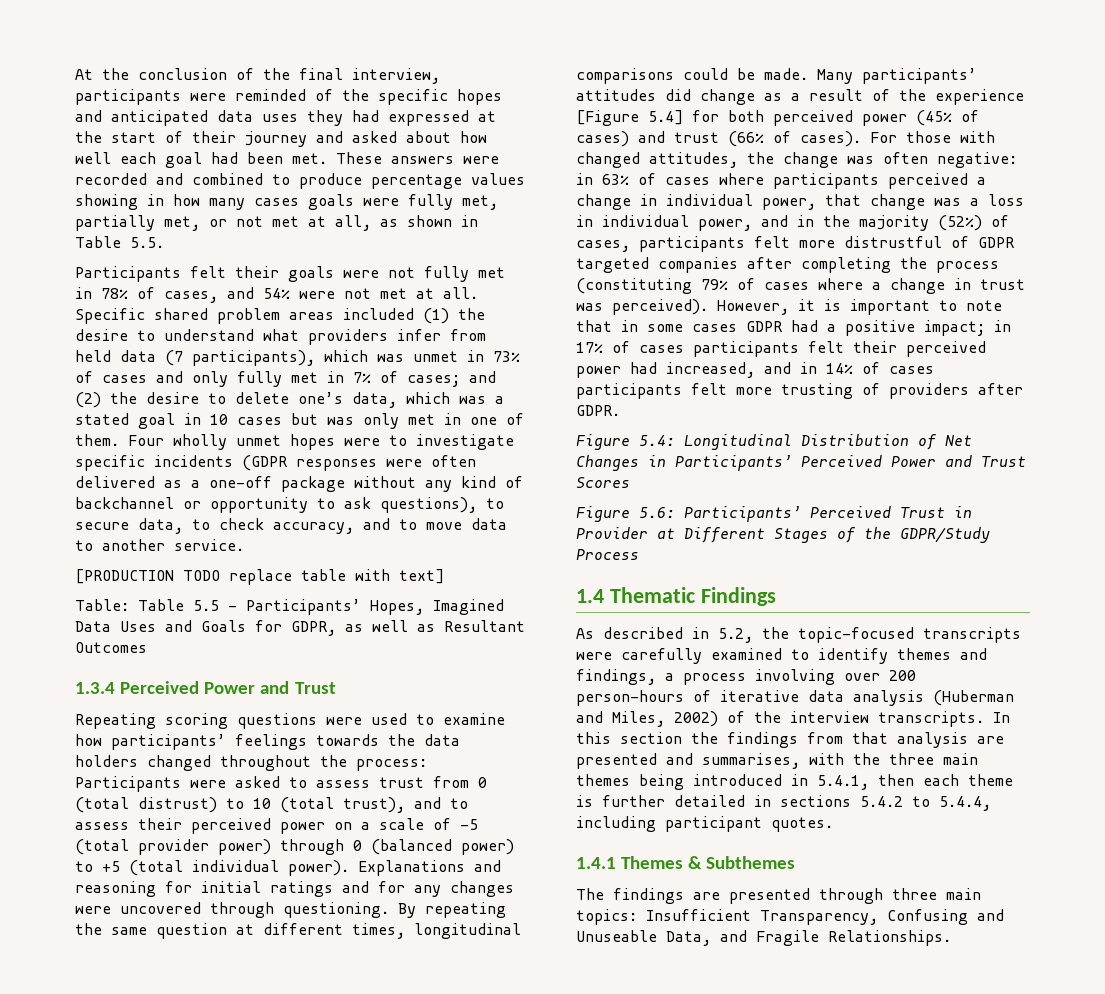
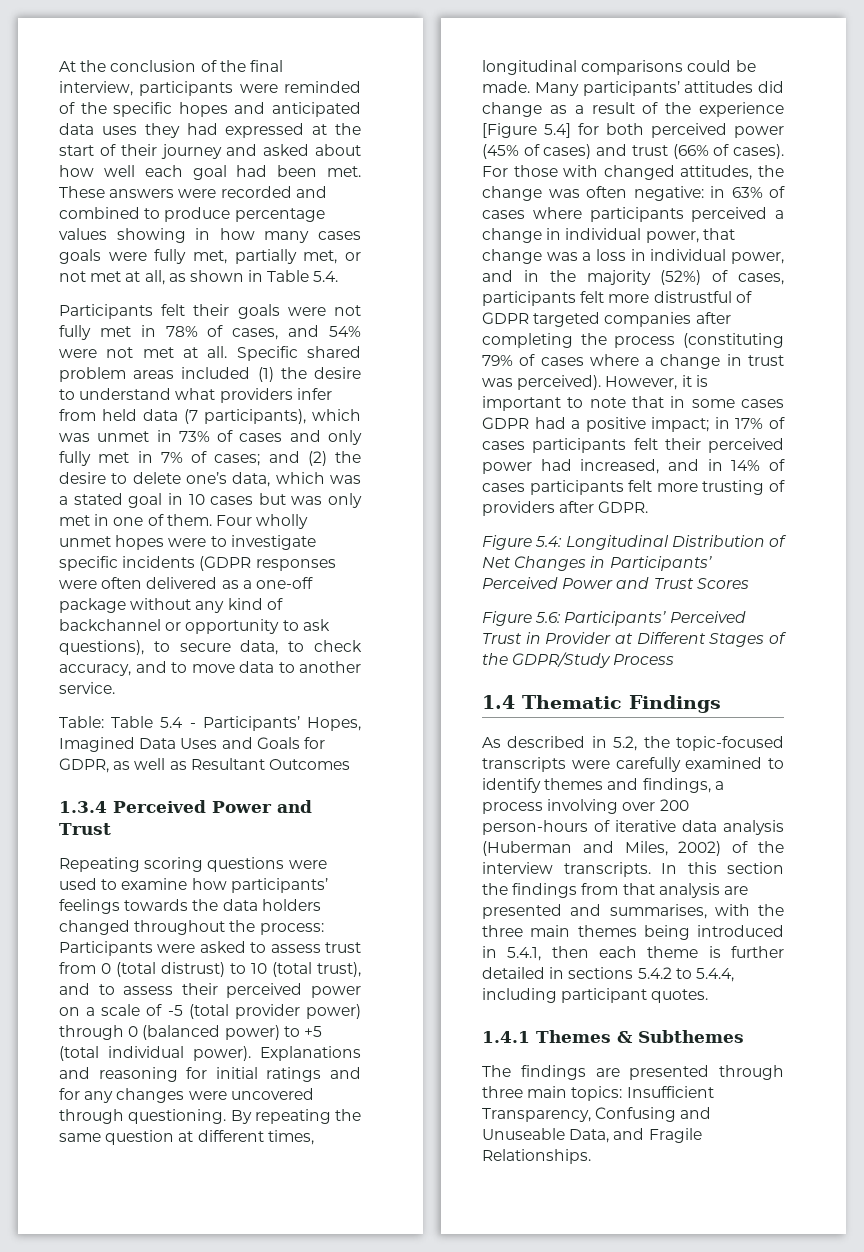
- These answers were recorded and combined to produce percentage values showing in how many cases goals were fully met, partially met, or not met at all, as shown in Table 5.5.
+ These answers were recorded and combined to produce percentage values showing in how many cases goals were fully met, partially met, or not met at all, as shown in Table 5.4.
- [PRODUCTION TODO replace table with text]
- Table: Table 5.5 - Participants’ Hopes, Imagined Data Uses and Goals for GDPR, as well as Resultant Outcomes
+ Table: Table 5.4 - Participants’ Hopes, Imagined Data Uses and Goals for GDPR, as well as Resultant Outcomes

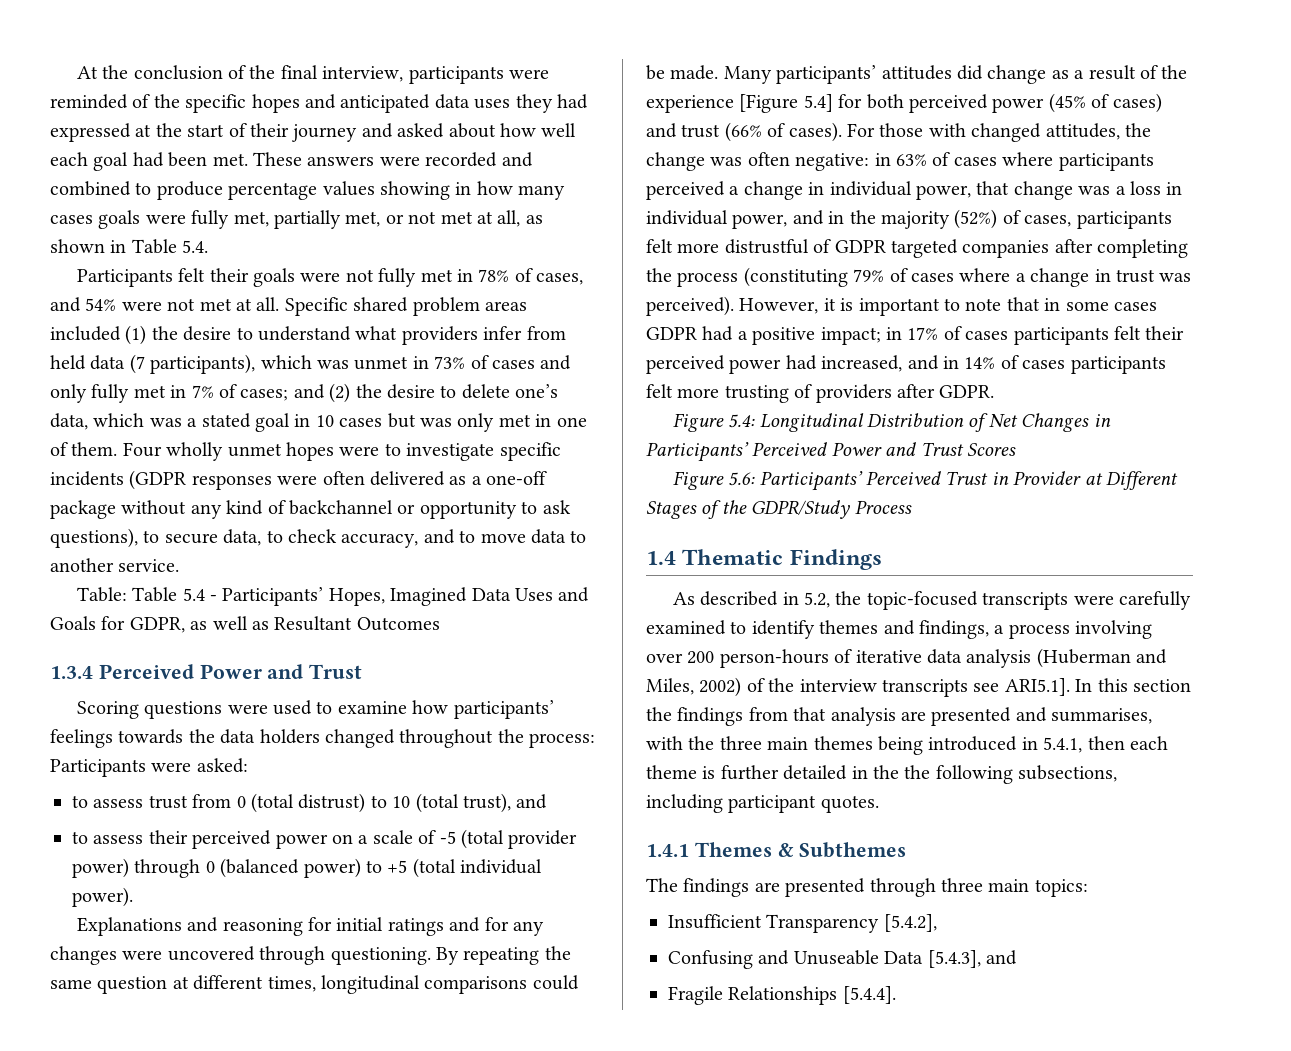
- Repeating scoring questions were used to examine how participants’ feelings towards the data holders changed throughout the process:
+ Scoring questions were used to examine how participants’ feelings towards the data holders changed throughout the process:
- Participants were asked to assess trust from 0 (total distrust) to 10 (total trust), and to assess their perceived power on a scale of -5 (total provider power) through 0 (balanced power) to +5 (total individual power). Explanations and reasoning for initial ratings and for any changes were uncovered through questioning.
+ Participants were asked:
+ to assess trust from 0 (total distrust) to 10 (total trust), and
+ to assess their perceived power on a scale of -5 (total provider power) through 0 (balanced power) to +5 (total individual power).
+ Explanations and reasoning for initial ratings and for any changes were uncovered through questioning.
- As described in 5.2, the topic-focused transcripts were carefully examined to identify themes and findings, a process involving over 200 person-hours of iterative data analysis (Huberman and Miles, 2002) of the interview transcripts. In this section the findings from that analysis are presented and summarises, with the three main themes being introduced in 5.4.1, then each theme is further detailed in sections 5.4.2 to 5.4.4, including participant quotes.
+ As described in 5.2, the topic-focused transcripts were carefully examined to identify themes and findings, a process involving over 200 person-hours of iterative data analysis (Huberman and Miles, 2002) of the interview transcripts see ARI5.1]. In this section the findings from that analysis are presented and summarises, with the three main themes being introduced in 5.4.1, then each theme is further detailed in the the following subsections, including participant quotes.
- The findings are presented through three main topics: Insufficient Transparency, Confusing and Unuseable Data, and Fragile Relationships.
+ The findings are presented through three main topics:
+ Insufficient Transparency [5.4.2],
+ Confusing and Unuseable Data [5.4.3], and
+ Fragile Relationships [5.4.4].

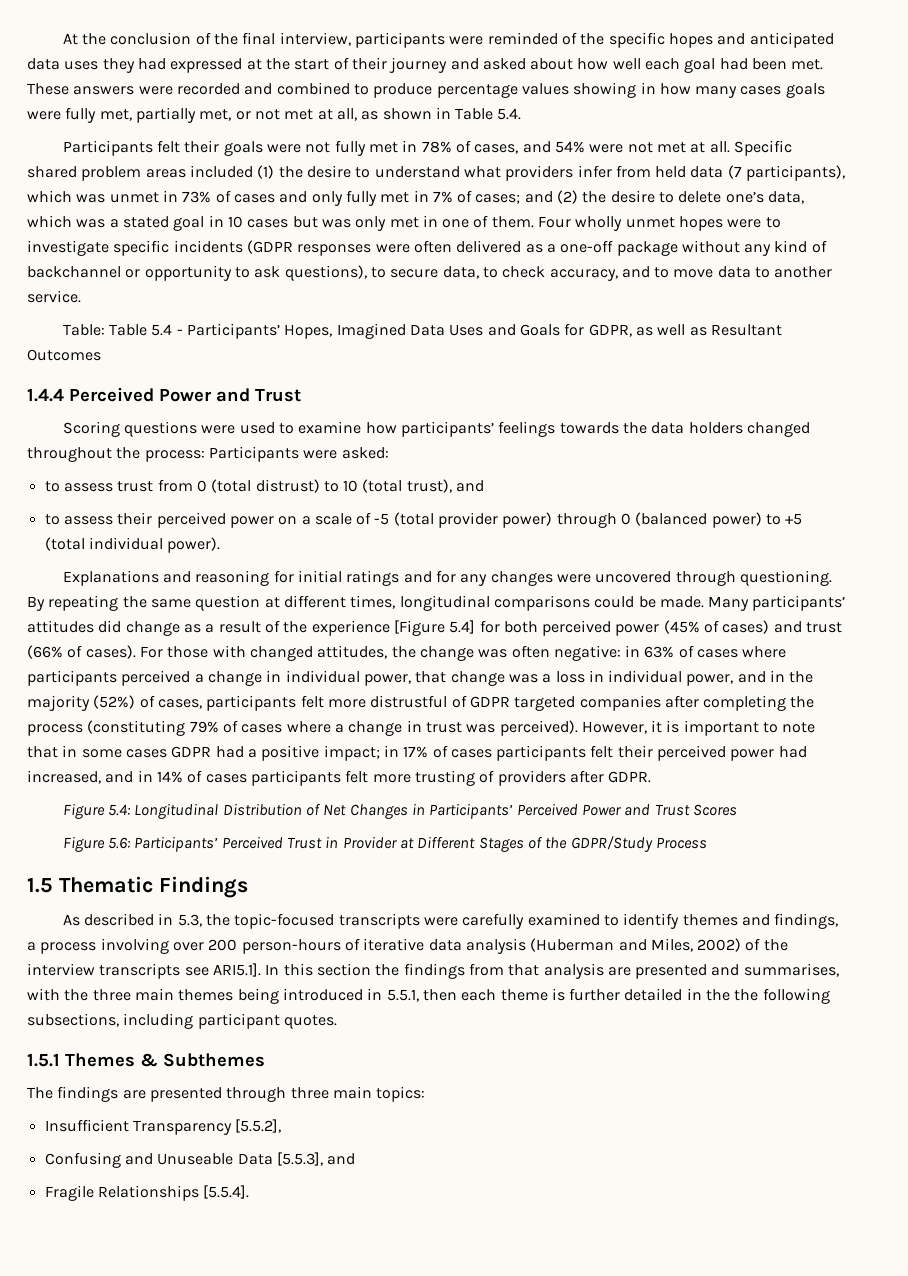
- 1.3.4 Perceived Power and Trust
+ 1.4.4 Perceived Power and Trust
- 1.4 Thematic Findings
+ 1.5 Thematic Findings
- As described in 5.2, the topic-focused transcripts were carefully examined to identify themes and findings, a process involving over 200 person-hours of iterative data analysis (Huberman and Miles, 2002) of the interview transcripts see ARI5.1]. In this section the findings from that analysis are presented and summarises, with the three main themes being introduced in 5.4.1, then each theme is further detailed in the the following subsections, including participant quotes.
+ As described in 5.3, the topic-focused transcripts were carefully examined to identify themes and findings, a process involving over 200 person-hours of iterative data analysis (Huberman and Miles, 2002) of the interview transcripts see ARI5.1]. In this section the findings from that analysis are presented and summarises, with the three main themes being introduced in 5.5.1, then each theme is further detailed in the the following subsections, including participant quotes.
- 1.4.1 Themes & Subthemes
+ 1.5.1 Themes & Subthemes
- Insufficient Transparency [5.4.2],
+ Insufficient Transparency [5.5.2],
- Confusing and Unuseable Data [5.4.3], and
+ Confusing and Unuseable Data [5.5.3], and
- Fragile Relationships [5.4.4].
+ Fragile Relationships [5.5.4].

